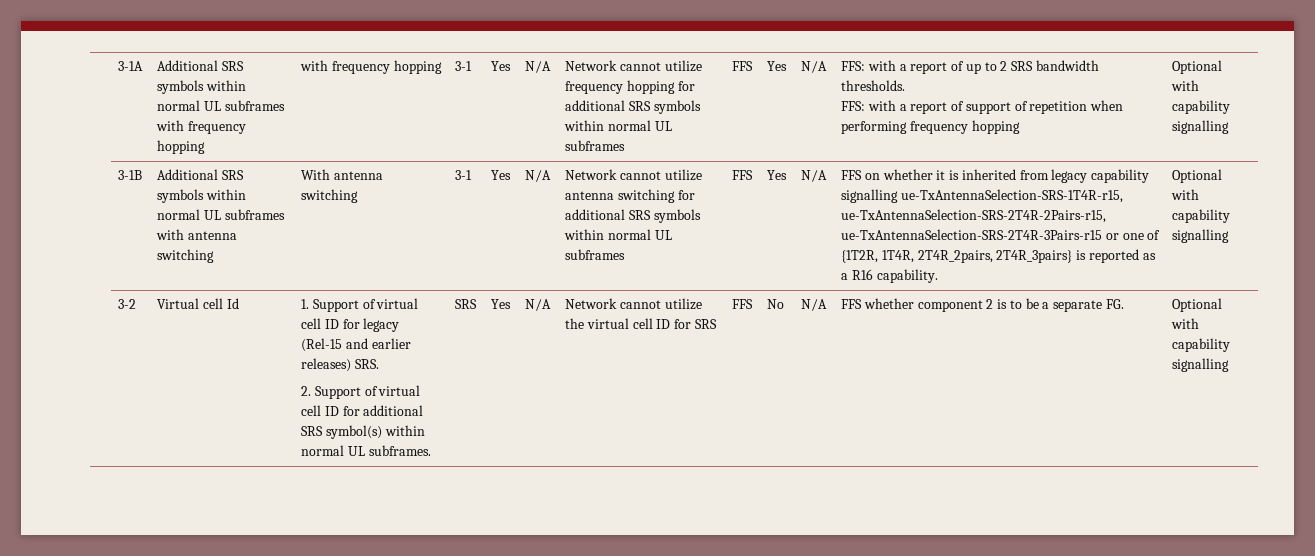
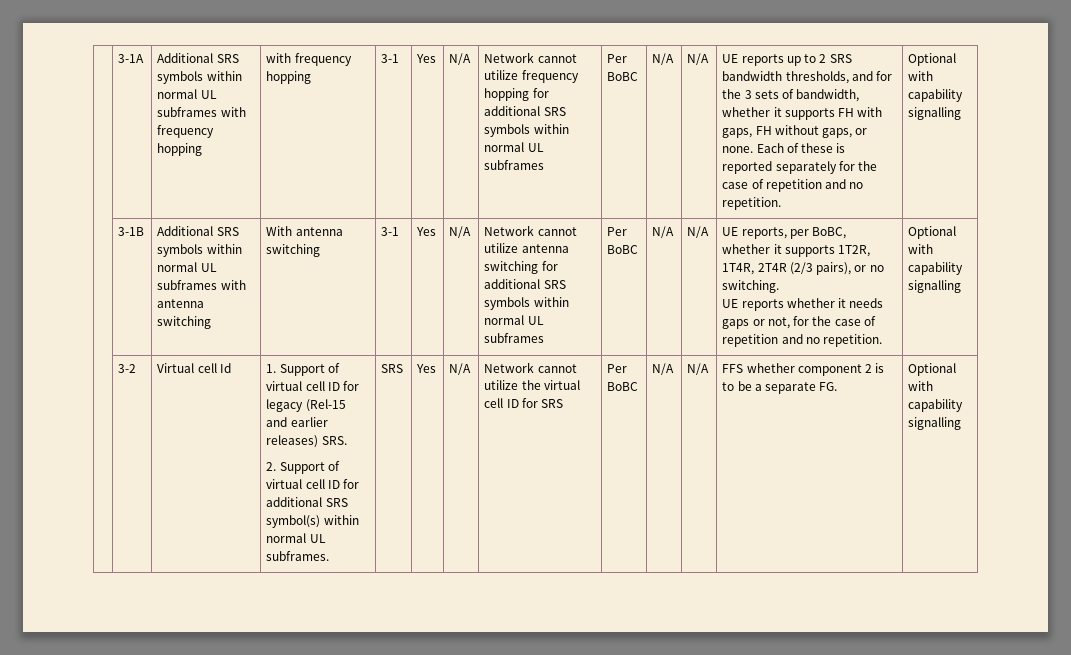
- FFS | Yes | N/A | FFS: with a report of up to 2 SRS bandwidth thresholds.
- FFS: with a report of support of repetition when performing frequency hopping
+ Per BoBC | N/A | N/A | UE reports up to 2 SRS bandwidth thresholds, and for the 3 sets of bandwidth, whether it supports FH with gaps, FH without gaps, or none. Each of these is reported separately for the case of repetition and no repetition.
- FFS | Yes | N/A | FFS on whether it is inherited from legacy capability signalling ue-TxAntennaSelection-SRS-1T4R-r15, ue-TxAntennaSelection-SRS-2T4R-2Pairs-r15, ue-TxAntennaSelection-SRS-2T4R-3Pairs-r15 or one of {1T2R, 1T4R, 2T4R_2pairs, 2T4R_3pairs} is reported as a R16 capability.
+ Per BoBC | N/A | N/A | UE reports, per BoBC, whether it supports 1T2R, 1T4R, 2T4R (2/3 pairs), or no switching.
+ UE reports whether it needs gaps or not, for the case of repetition and no repetition.
- Network cannot utilize the virtual cell ID for SRS | FFS | No
+ Network cannot utilize the virtual cell ID for SRS | Per BoBC | N/A

